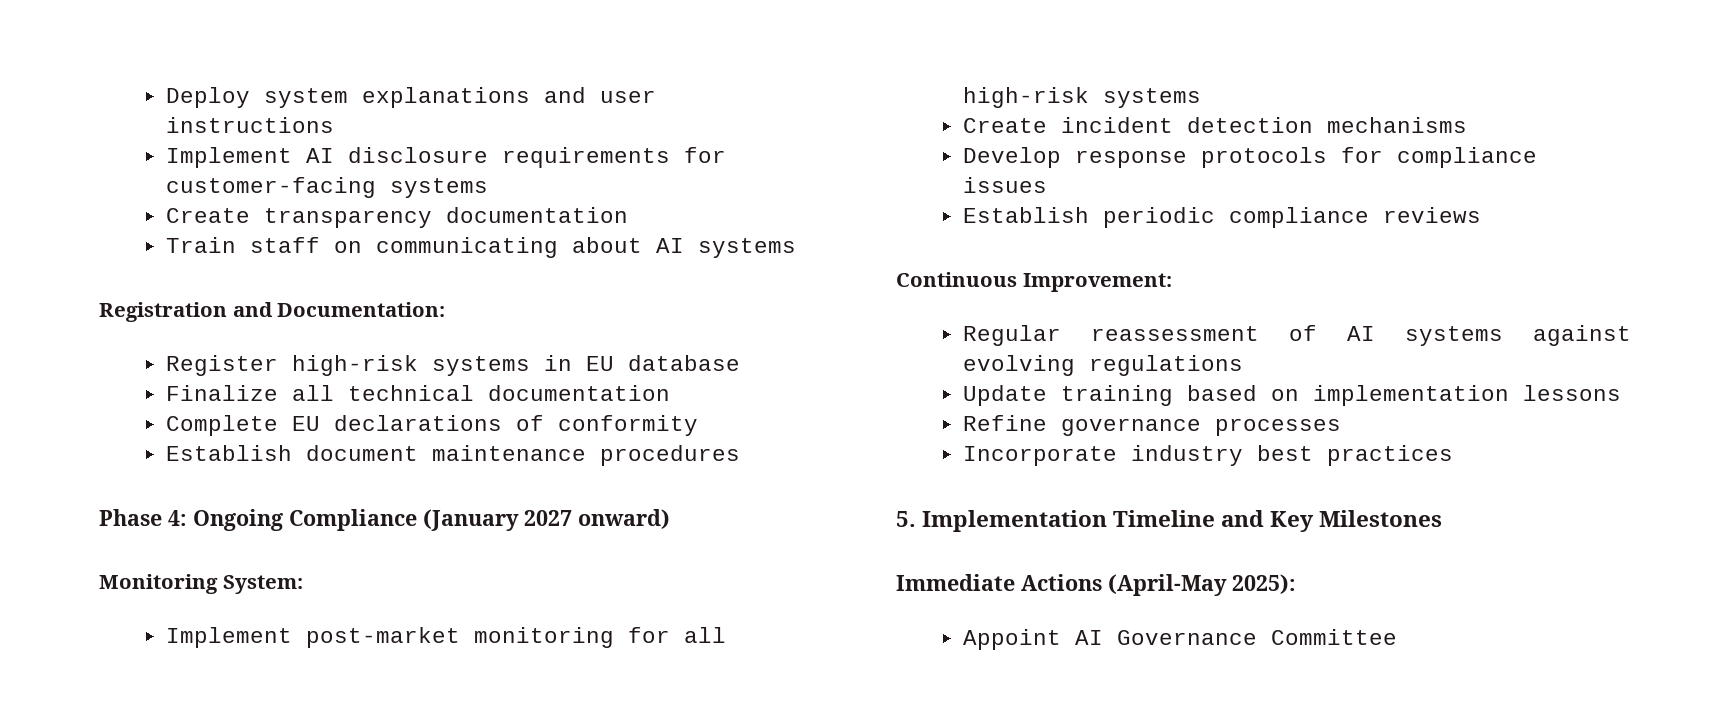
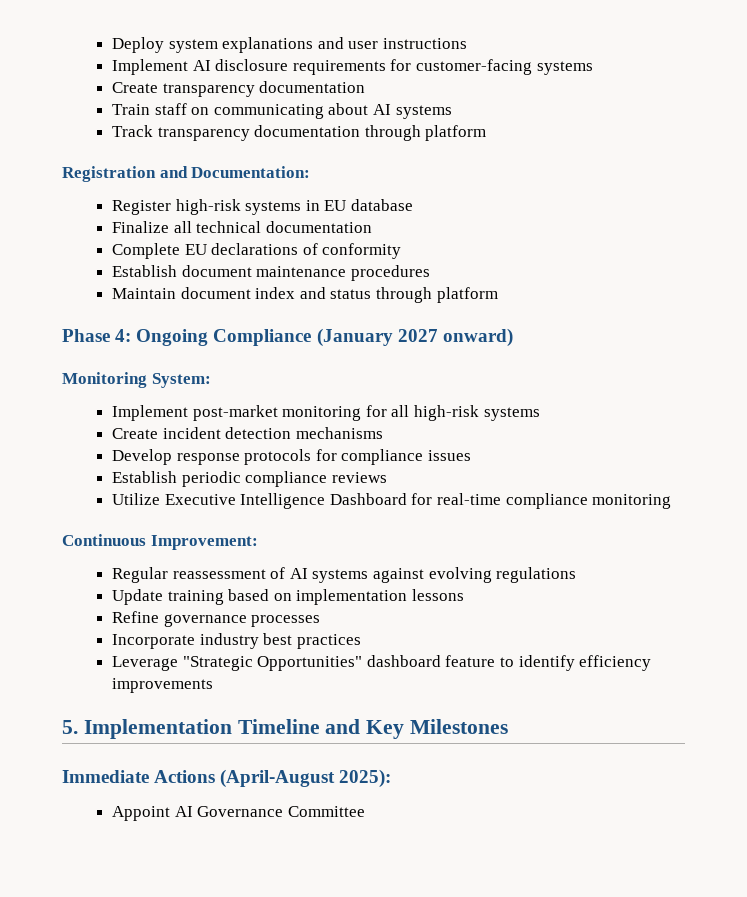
+ Track transparency documentation through platform
+ Maintain document index and status through platform
+ Utilize Executive Intelligence Dashboard for real-time compliance monitoring
+ Leverage "Strategic Opportunities" dashboard feature to identify efficiency improvements
- Immediate Actions (April-May 2025):
+ Immediate Actions (April-August 2025):

